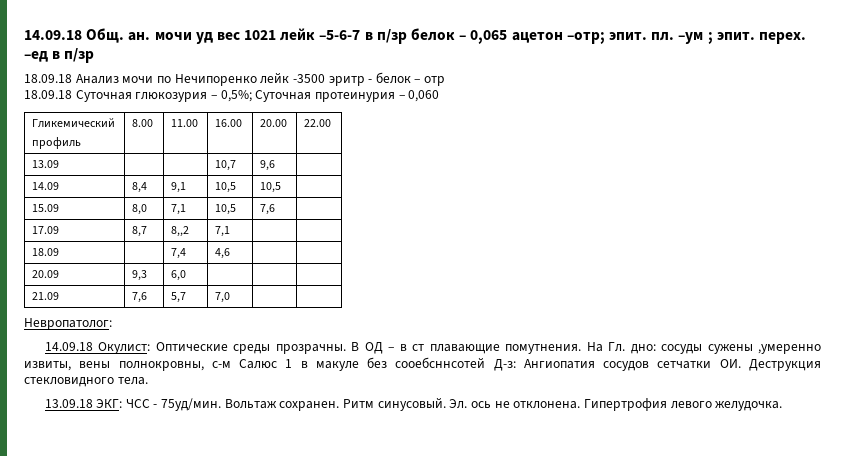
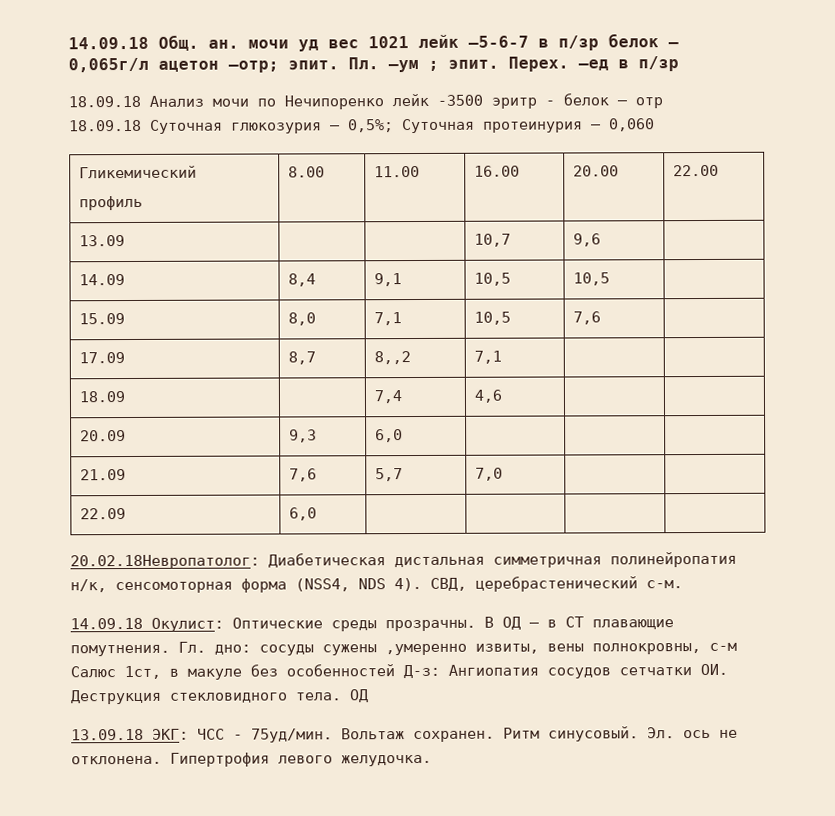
- 14.09.18 Общ. ан. мочи уд вес 1021 лейк –5-6-7 в п/зр белок – 0,065 ацетон –отр; эпит. пл. –ум ; эпит. перех.
+ 14.09.18 Общ. ан. мочи уд вес 1021 лейк –5-6-7 в п/зр белок – 0,065г/л ацетон –отр; эпит. Пл. –ум ; эпит. Перех.
- Невропатолог:
+ 22.09 | 6,0 | | | |
+ 20.02.18Невропатолог: Диабетическая дистальная симметричная полинейропатия н/к, сенсомоторная форма (NSS4, NDS 4). СВД, церебрастенический с-м.
- В ОД – в ст плавающие помутнения.
+ В ОД – в СТ плавающие помутнения.
- На Гл. дно: сосуды сужены ,умеренно извиты, вены полнокровны, с-м Салюс 1 в макуле без сооебсннсотей Д-з: Ангиопатия сосудов сетчатки ОИ. Деструкция стекловидного тела.
+ Гл. дно: сосуды сужены ,умеренно извиты, вены полнокровны, с-м Салюс 1ст, в макуле без особенностей Д-з: Ангиопатия сосудов сетчатки ОИ. Деструкция стекловидного тела. ОД

